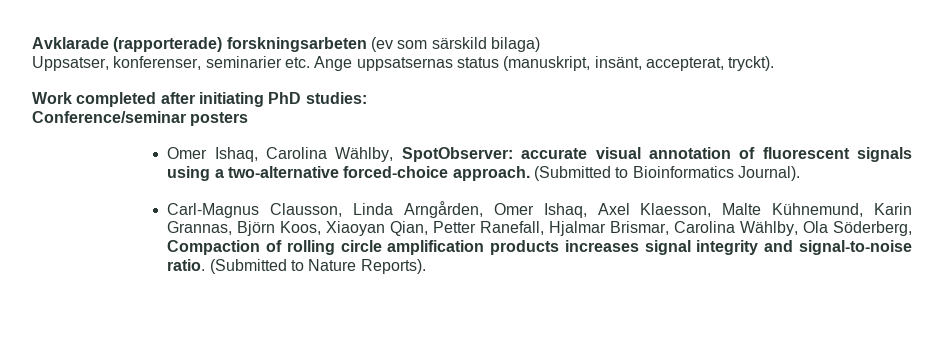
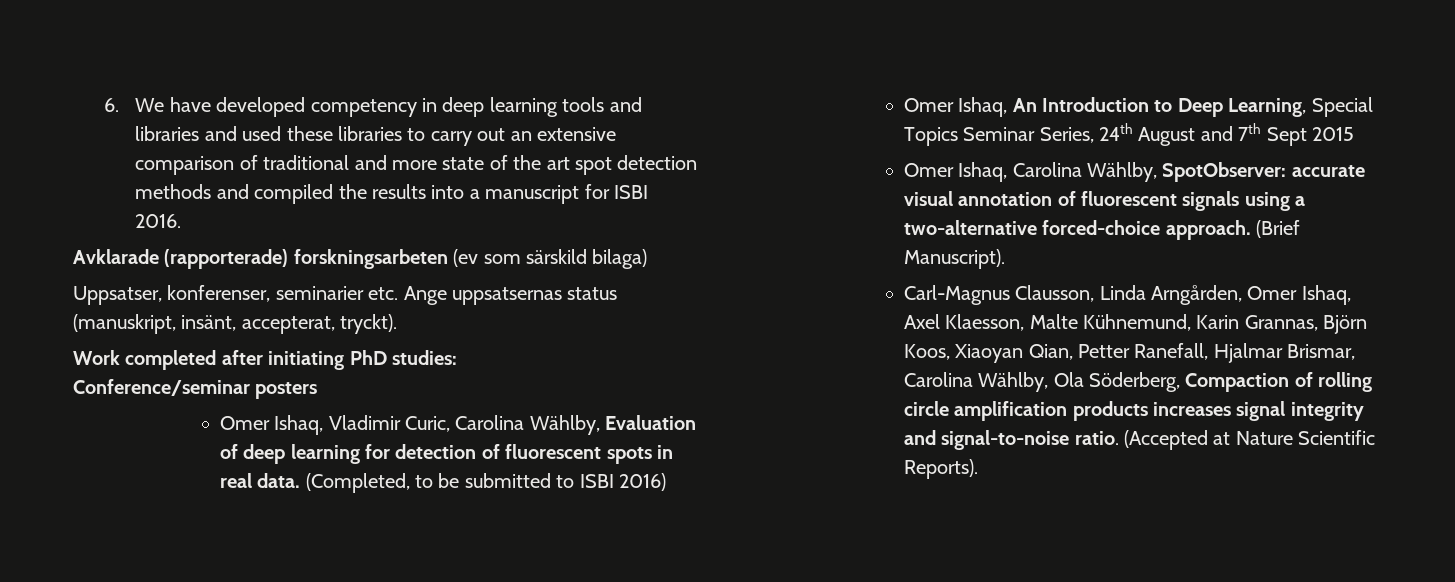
+ 6. We have developed competency in deep learning tools and libraries and used these libraries to carry out an extensive comparison of traditional and more state of the art spot detection methods and compiled the results into a manuscript for ISBI 2016.
+ Omer Ishaq, Vladimir Curic, Carolina Wählby, Evaluation of deep learning for detection of fluorescent spots in real data. (Completed, to be submitted to ISBI 2016)
+ Omer Ishaq, An Introduction to Deep Learning, Special Topics Seminar Series, 24th August and 7th Sept 2015
- (Submitted to Bioinformatics Journal).
+ (Brief Manuscript).
- (Submitted to Nature Reports).
+ (Accepted at Nature Scientific Reports).

